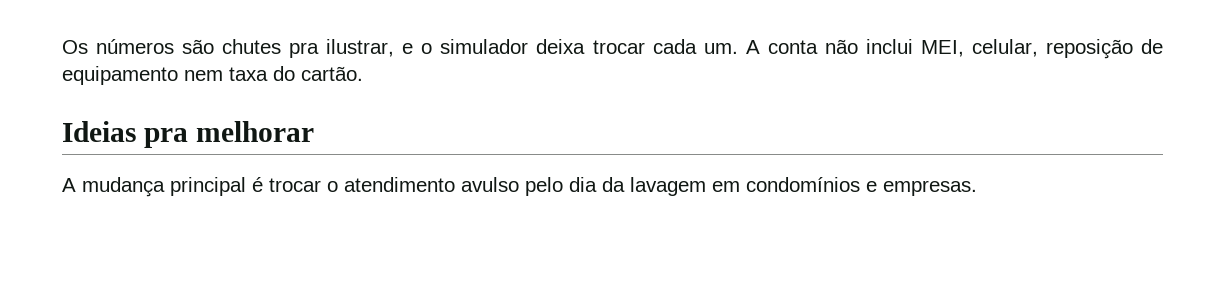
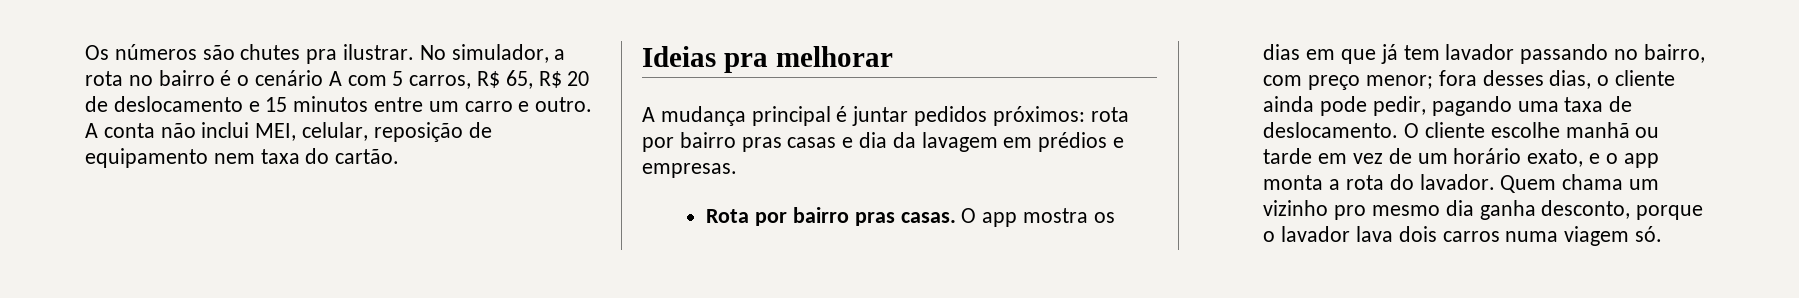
- Os números são chutes pra ilustrar, e o simulador deixa trocar cada um.
+ Os números são chutes pra ilustrar. No simulador, a rota no bairro é o cenário A com 5 carros, R$ 65, R$ 20 de deslocamento e 15 minutos entre um carro e outro.
- A mudança principal é trocar o atendimento avulso pelo dia da lavagem em condomínios e empresas.
+ A mudança principal é juntar pedidos próximos: rota por bairro pras casas e dia da lavagem em prédios e empresas.
+ Rota por bairro pras casas. O app mostra os dias em que já tem lavador passando no bairro, com preço menor; fora desses dias, o cliente ainda pode pedir, pagando uma taxa de deslocamento. O cliente escolhe manhã ou tarde em vez de um horário exato, e o app monta a rota do lavador. Quem chama um vizinho pro mesmo dia ganha desconto, porque o lavador lava dois carros numa viagem só.

